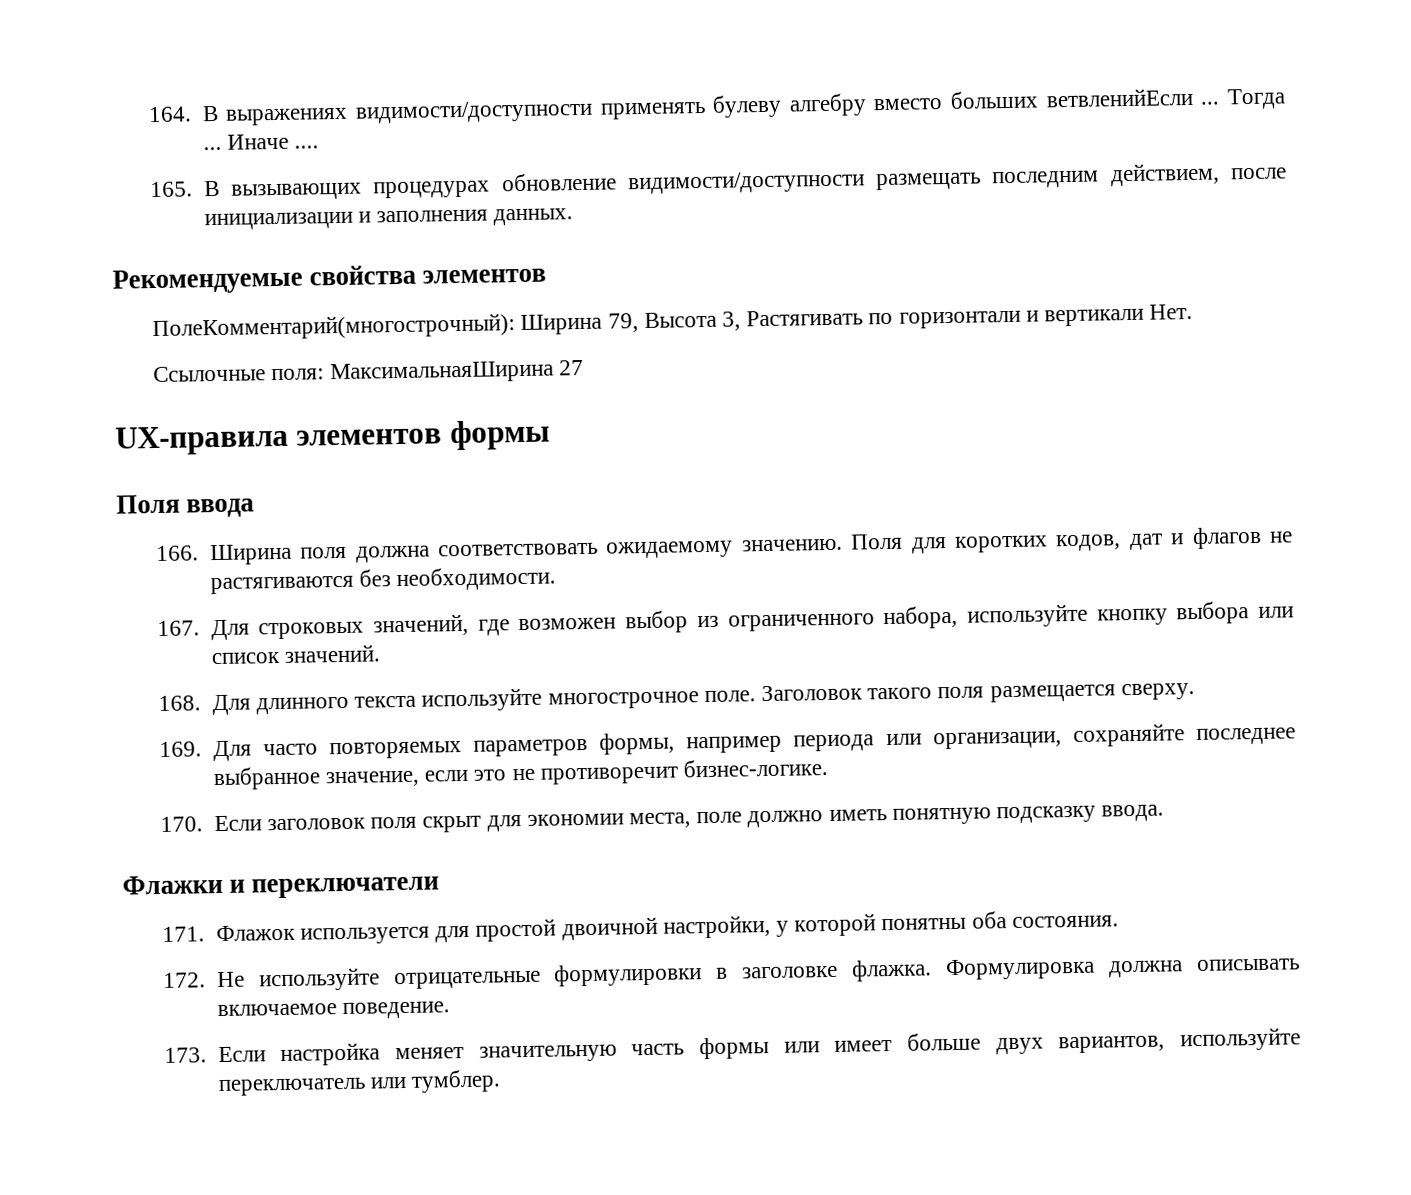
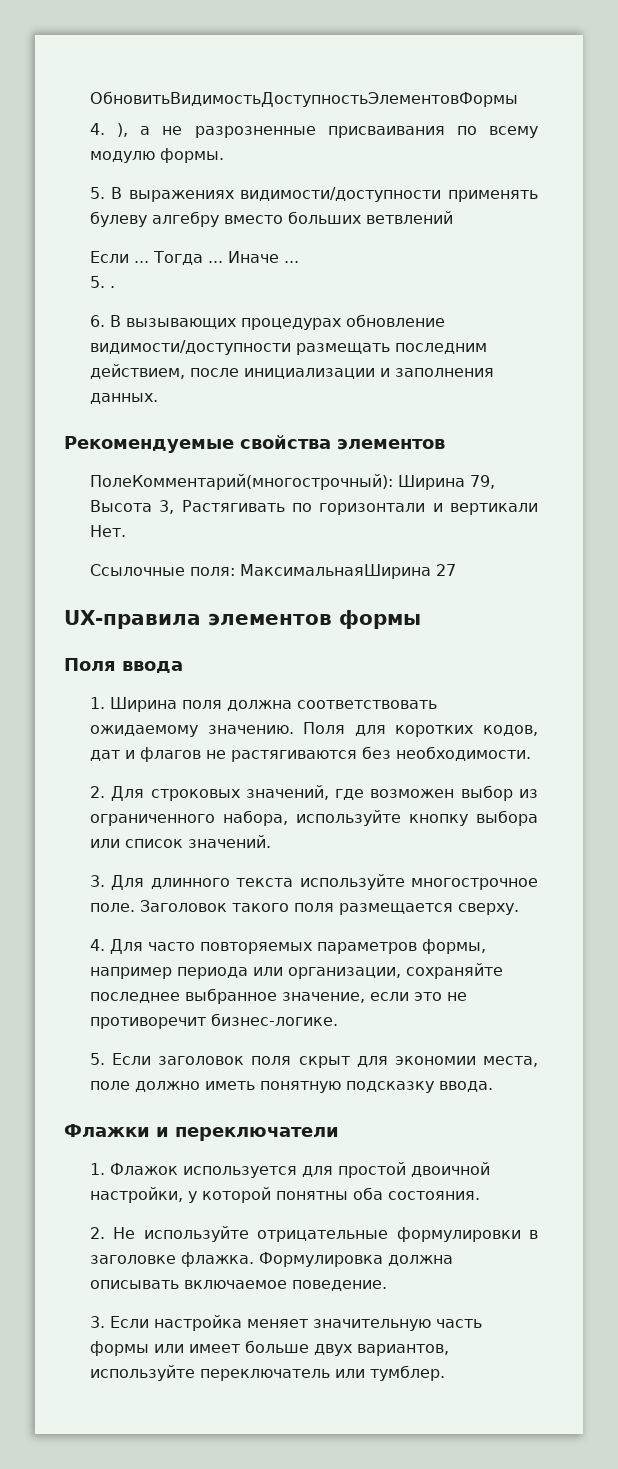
- 164. В выражениях видимости/доступности применять булеву алгебру вместо больших ветвленийЕсли ...
+ ОбновитьВидимостьДоступностьЭлементовФормы
+ 4. ), а не разрозненные присваивания по всему модулю формы.
+ 5. В выражениях видимости/доступности применять булеву алгебру вместо больших ветвлений
+ Если ...
- Иначе ....
- 165. В вызывающих процедурах обновление видимости/доступности размещать последним действием, после инициализации и заполнения данных.
+ Иначе ...
+ 5. .
+ 6. В вызывающих процедурах обновление видимости/доступности размещать последним действием, после инициализации и заполнения данных.
- 166. Ширина поля должна соответствовать ожидаемому значению.
+ 1. Ширина поля должна соответствовать ожидаемому значению.
- 167. Для строковых значений, где возможен выбор из ограниченного набора, используйте кнопку выбора или список значений.
+ 2. Для строковых значений, где возможен выбор из ограниченного набора, используйте кнопку выбора или список значений.
- 168. Для длинного текста используйте многострочное поле.
+ 3. Для длинного текста используйте многострочное поле.
- 169. Для часто повторяемых параметров формы, например периода или организации, сохраняйте последнее выбранное значение, если это не противоречит бизнес-логике.
+ 4. Для часто повторяемых параметров формы, например периода или организации, сохраняйте последнее выбранное значение, если это не противоречит бизнес-логике.
- 170. Если заголовок поля скрыт для экономии места, поле должно иметь понятную подсказку ввода.
+ 5. Если заголовок поля скрыт для экономии места, поле должно иметь понятную подсказку ввода.
- 171. Флажок используется для простой двоичной настройки, у которой понятны оба состояния.
+ 1. Флажок используется для простой двоичной настройки, у которой понятны оба состояния.
- 172. Не используйте отрицательные формулировки в заголовке флажка.
+ 2. Не используйте отрицательные формулировки в заголовке флажка.
- 173. Если настройка меняет значительную часть формы или имеет больше двух вариантов, используйте переключатель или тумблер.
+ 3. Если настройка меняет значительную часть формы или имеет больше двух вариантов, используйте переключатель или тумблер.

